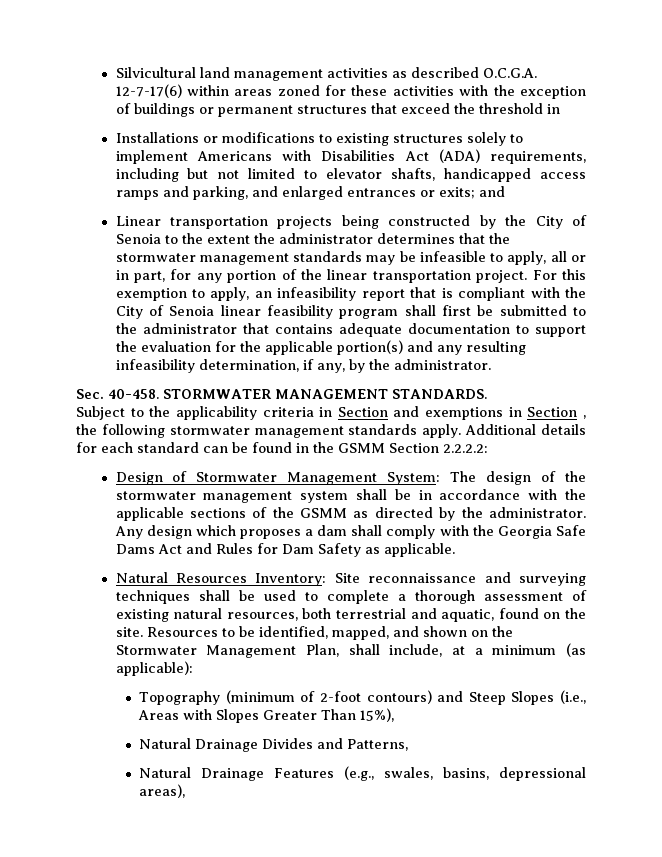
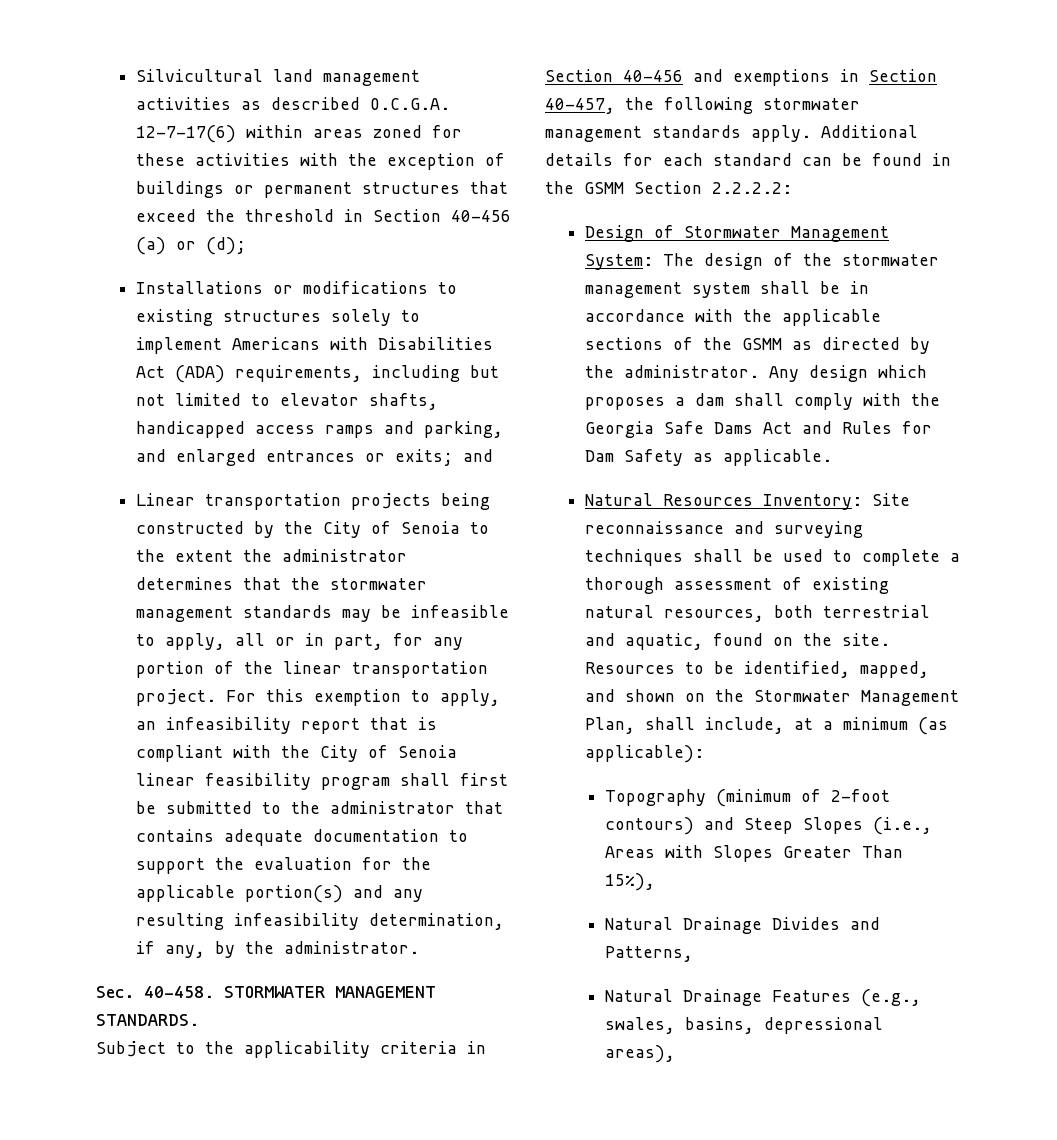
- Silvicultural land management activities as described O.C.G.A. 12-7-17(6) within areas zoned for these activities with the exception of buildings or permanent structures that exceed the threshold in
+ Silvicultural land management activities as described O.C.G.A. 12-7-17(6) within areas zoned for these activities with the exception of buildings or permanent structures that exceed the threshold in Section 40-456 (a) or (d);
- Subject to the applicability criteria in Section and exemptions in Section , the following stormwater management standards apply.
+ Subject to the applicability criteria in Section 40-456 and exemptions in Section 40-457, the following stormwater management standards apply.

